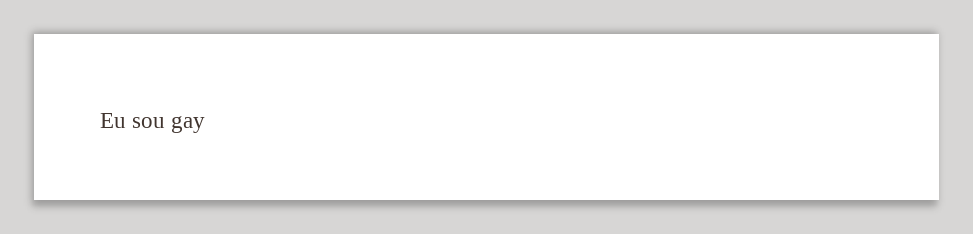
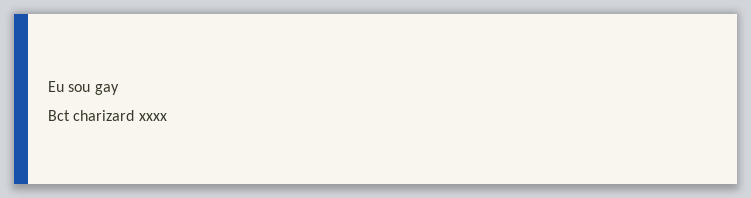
+ Bct charizard xxxx

